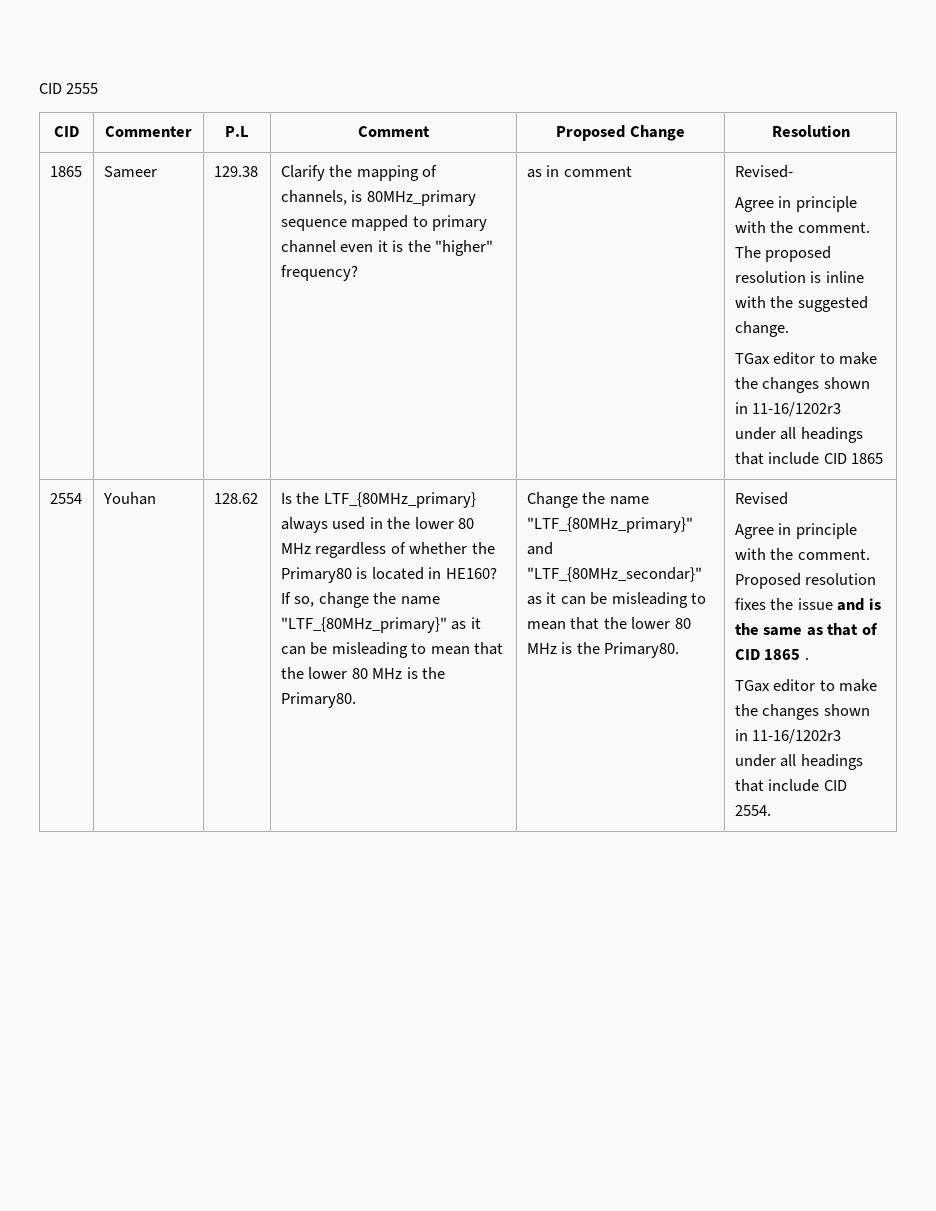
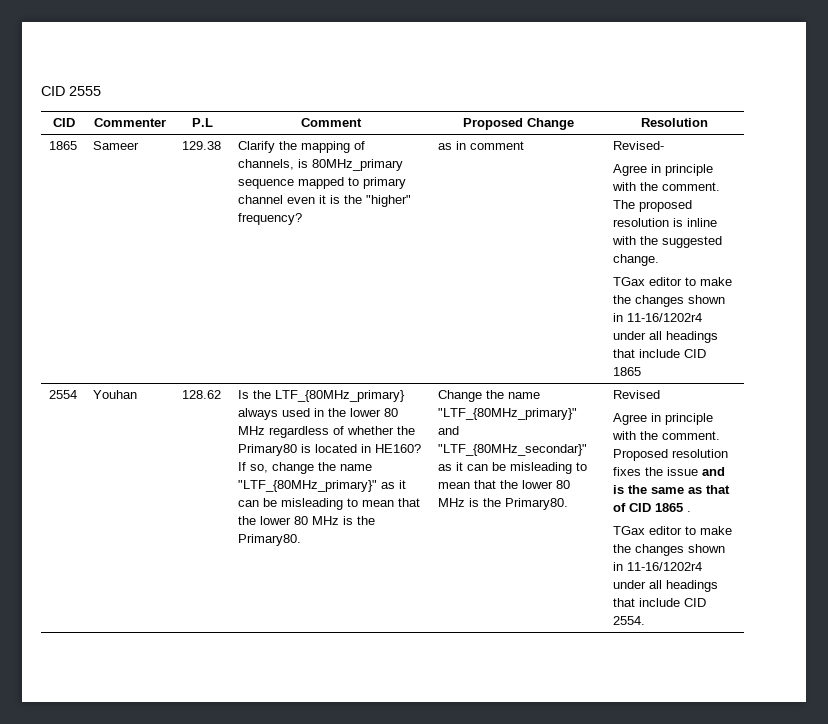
- TGax editor to make the changes shown in 11-16/1202r3 under all headings that include CID 1865
+ TGax editor to make the changes shown in 11-16/1202r4 under all headings that include CID 1865
- TGax editor to make the changes shown in 11-16/1202r3 under all headings that include CID 2554.
+ TGax editor to make the changes shown in 11-16/1202r4 under all headings that include CID 2554.

